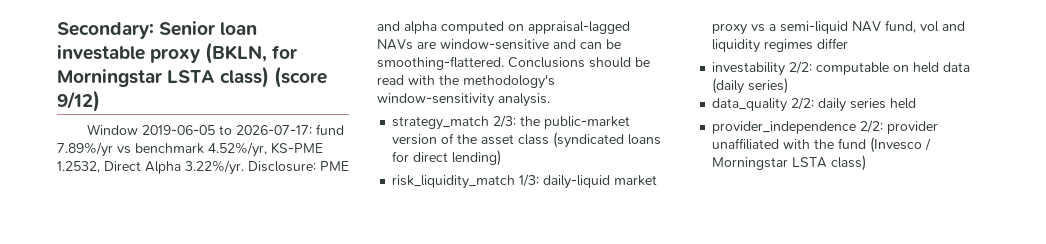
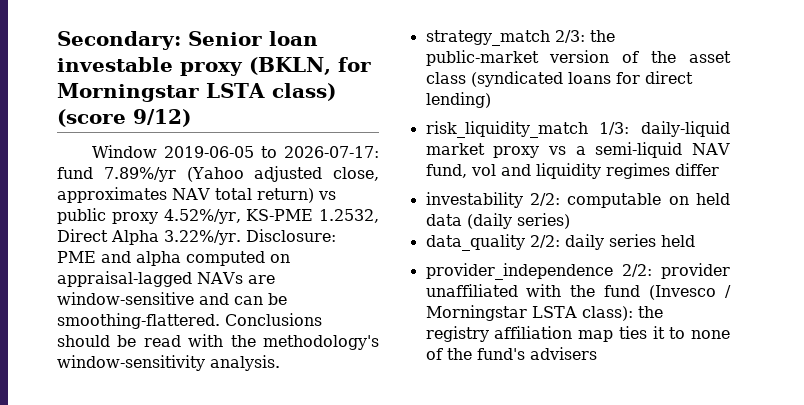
- Window 2019-06-05 to 2026-07-17: fund 7.89%/yr vs benchmark 4.52%/yr, KS-PME 1.2532, Direct Alpha 3.22%/yr. Disclosure: PME and alpha computed on appraisal-lagged NAVs are window-sensitive and can be smoothing-flattered.
+ Window 2019-06-05 to 2026-07-17: fund 7.89%/yr (Yahoo adjusted close, approximates NAV total return) vs public proxy 4.52%/yr, KS-PME 1.2532, Direct Alpha 3.22%/yr. Disclosure: PME and alpha computed on appraisal-lagged NAVs are window-sensitive and can be smoothing-flattered.
- provider_independence 2/2: provider unaffiliated with the fund (Invesco / Morningstar LSTA class)
+ provider_independence 2/2: provider unaffiliated with the fund (Invesco / Morningstar LSTA class): the registry affiliation map ties it to none of the fund's advisers

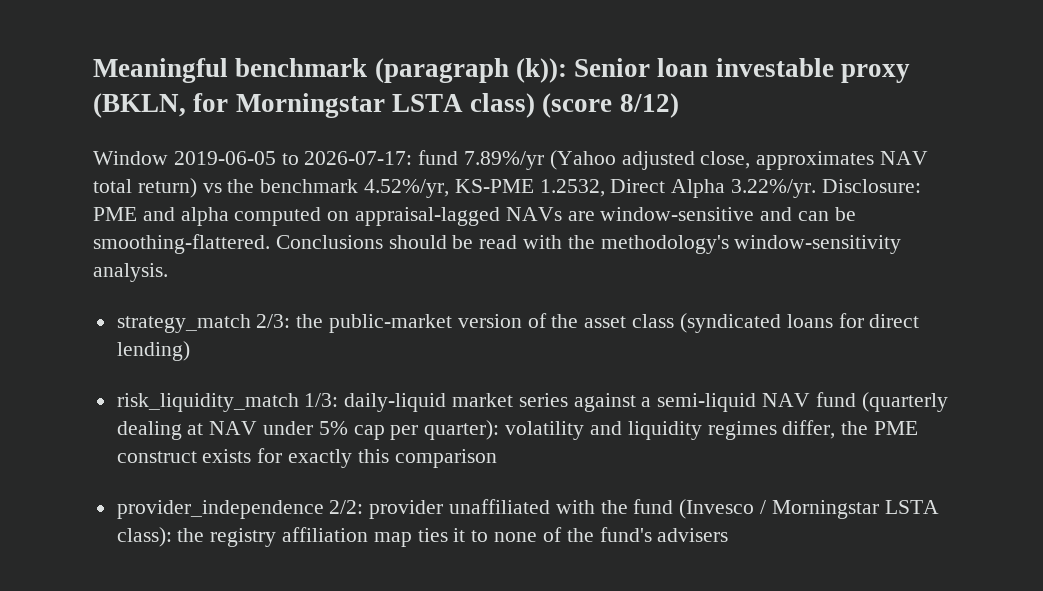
- Secondary: Senior loan investable proxy (BKLN, for Morningstar LSTA class) (score 9/12)
+ Meaningful benchmark (paragraph (k)): Senior loan investable proxy (BKLN, for Morningstar LSTA class) (score 8/12)
- Window 2019-06-05 to 2026-07-17: fund 7.89%/yr (Yahoo adjusted close, approximates NAV total return) vs public proxy 4.52%/yr, KS-PME 1.2532, Direct Alpha 3.22%/yr. Disclosure: PME and alpha computed on appraisal-lagged NAVs are window-sensitive and can be smoothing-flattered.
+ Window 2019-06-05 to 2026-07-17: fund 7.89%/yr (Yahoo adjusted close, approximates NAV total return) vs the benchmark 4.52%/yr, KS-PME 1.2532, Direct Alpha 3.22%/yr. Disclosure: PME and alpha computed on appraisal-lagged NAVs are window-sensitive and can be smoothing-flattered.
- risk_liquidity_match 1/3: daily-liquid market proxy vs a semi-liquid NAV fund, vol and liquidity regimes differ
- investability 2/2: computable on held data (daily series)
- data_quality 2/2: daily series held
+ risk_liquidity_match 1/3: daily-liquid market series against a semi-liquid NAV fund (quarterly dealing at NAV under 5% cap per quarter): volatility and liquidity regimes differ, the PME construct exists for exactly this comparison

